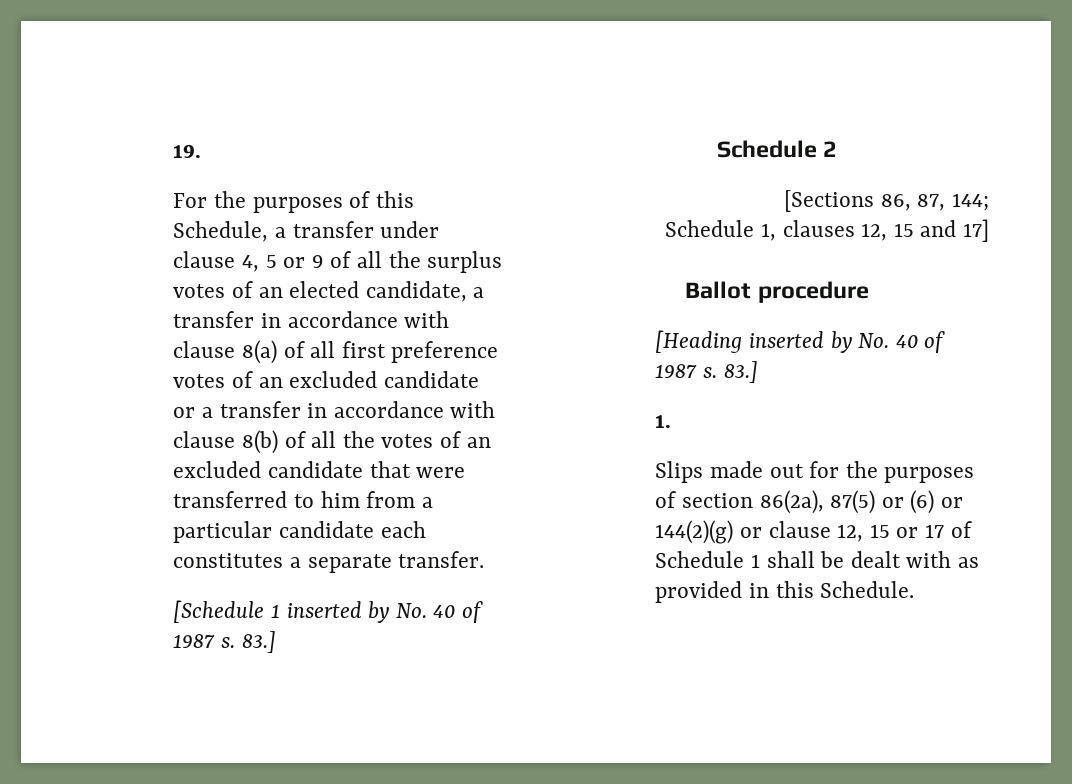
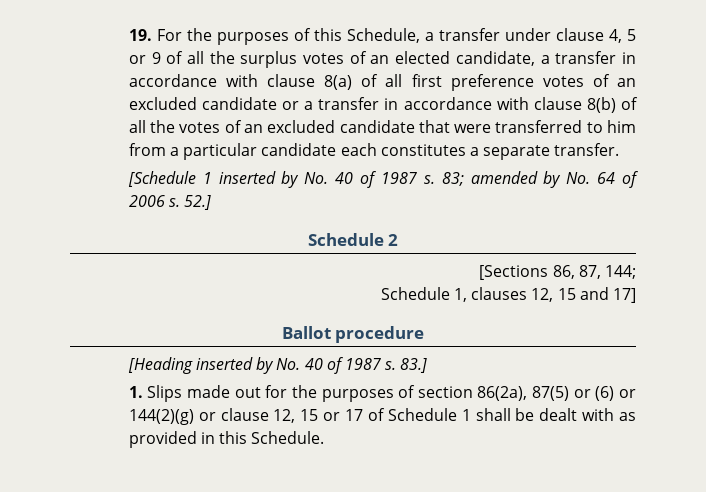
- 19.
- For the purposes of this Schedule, a transfer under clause 4, 5 or 9 of all the surplus votes of an elected candidate, a transfer in accordance with clause 8(a) of all first preference votes of an excluded candidate or a transfer in accordance with clause 8(b) of all the votes of an excluded candidate that were transferred to him from a particular candidate each constitutes a separate transfer.
+ 19. For the purposes of this Schedule, a transfer under clause 4, 5 or 9 of all the surplus votes of an elected candidate, a transfer in accordance with clause 8(a) of all first preference votes of an excluded candidate or a transfer in accordance with clause 8(b) of all the votes of an excluded candidate that were transferred to him from a particular candidate each constitutes a separate transfer.
- [Schedule 1 inserted by No. 40 of 1987 s. 83.]
+ [Schedule 1 inserted by No. 40 of 1987 s. 83; amended by No. 64 of 2006 s. 52.]
- 1.
- Slips made out for the purposes of section 86(2a), 87(5) or (6) or 144(2)(g) or clause 12, 15 or 17 of Schedule 1 shall be dealt with as provided in this Schedule.
+ 1. Slips made out for the purposes of section 86(2a), 87(5) or (6) or 144(2)(g) or clause 12, 15 or 17 of Schedule 1 shall be dealt with as provided in this Schedule.

